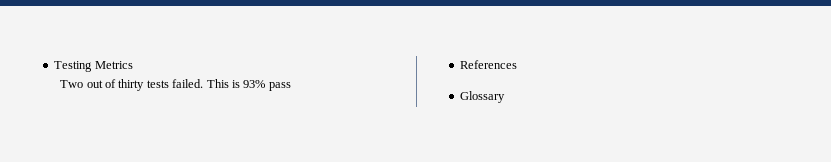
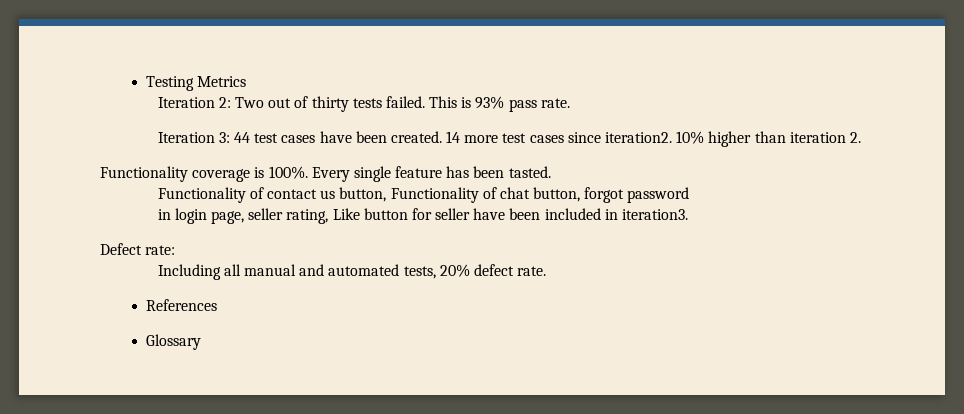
- Two out of thirty tests failed.
+ Iteration 2: Two out of thirty tests failed.
- This is 93% pass
+ This is 93% pass rate.
+ Iteration 3: 44 test cases have been created. 14 more test cases since iteration2. 10% higher than iteration 2.
+ Functionality coverage is 100%. Every single feature has been tasted.
+ Functionality of contact us button, Functionality of chat button, forgot password
+ in login page, seller rating, Like button for seller have been included in iteration3.
+ Defect rate:
+ Including all manual and automated tests, 20% defect rate.

